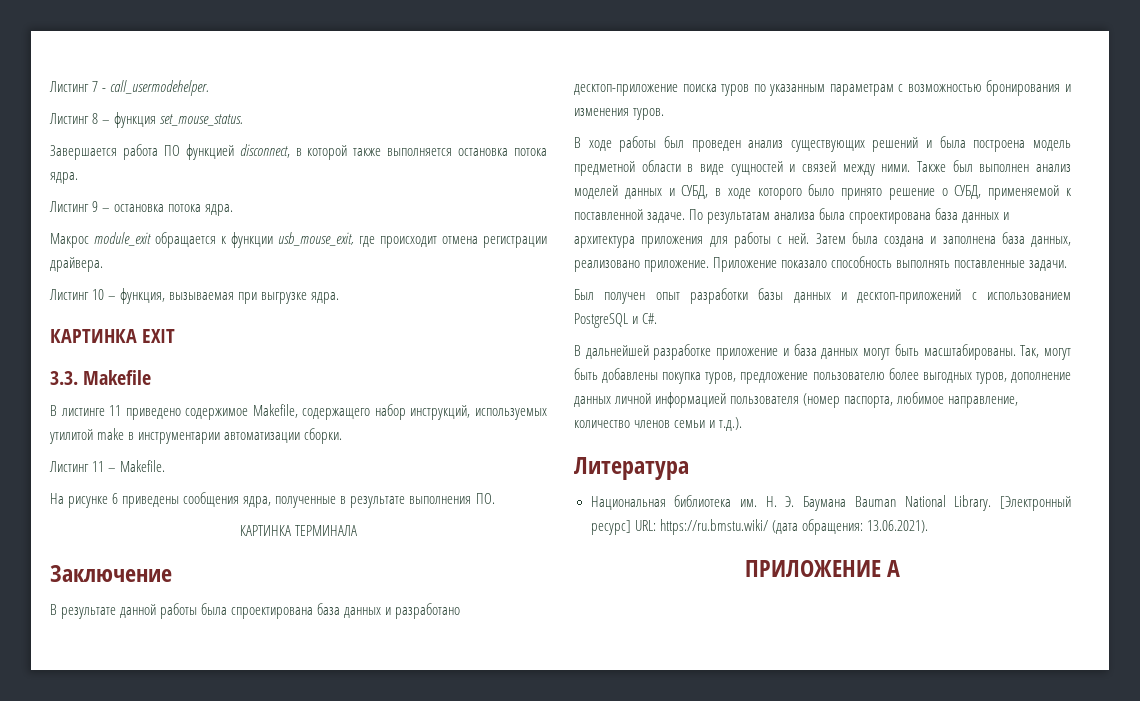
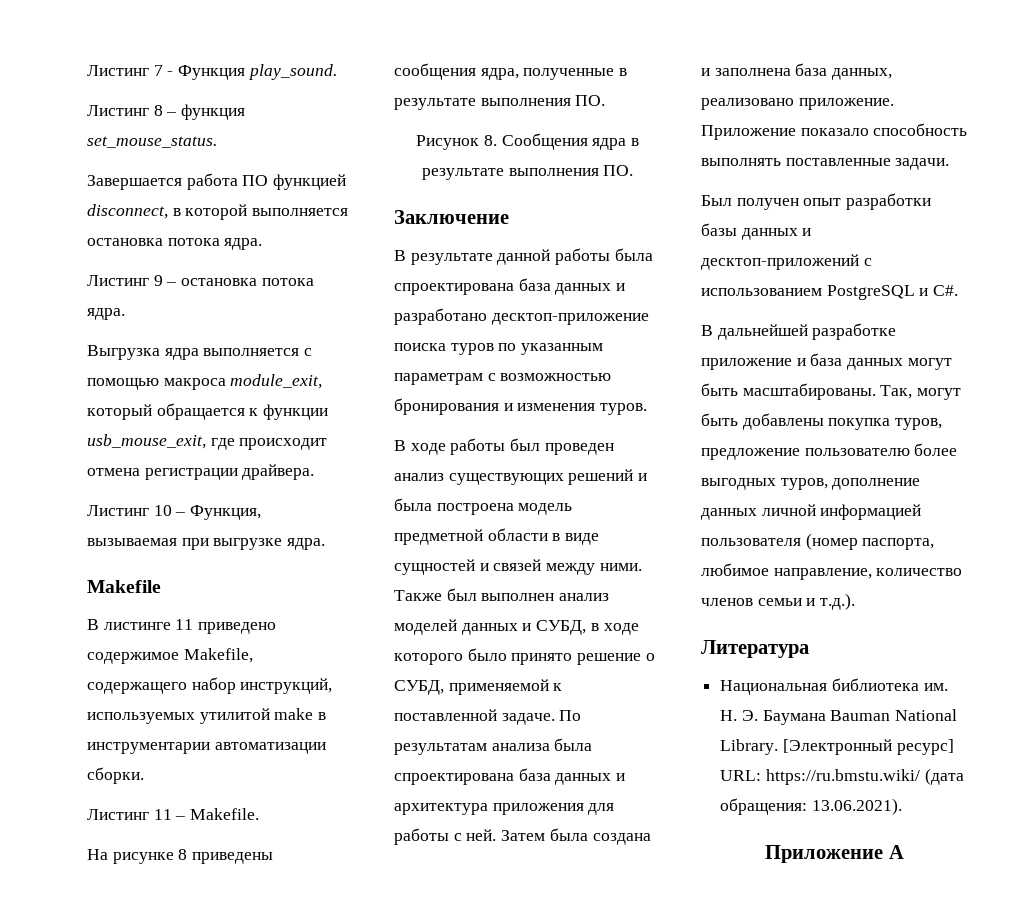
- Листинг 7 - call_usermodehelper.
+ Листинг 7 - Функция play_sound.
- Завершается работа ПО функцией disconnect, в которой также выполняется остановка потока ядра.
+ Завершается работа ПО функцией disconnect, в которой выполняется остановка потока ядра.
- Макрос module_exit обращается к функции usb_mouse_exit, где происходит отмена регистрации драйвера.
+ Выгрузка ядра выполняется с помощью макроса module_exit, который обращается к функции usb_mouse_exit, где происходит отмена регистрации драйвера.
- Листинг 10 – функция, вызываемая при выгрузке ядра.
+ Листинг 10 – Функция, вызываемая при выгрузке ядра.
- КАРТИНКА EXIT
- 3.3. Makefile
+ Makefile
- На рисунке 6 приведены сообщения ядра, полученные в результате выполнения ПО.
+ На рисунке 8 приведены сообщения ядра, полученные в результате выполнения ПО.
- КАРТИНКА ТЕРМИНАЛА
+ Рисунок 8. Сообщения ядра в результате выполнения ПО.
- ПРИЛОЖЕНИЕ А
+ Приложение А

